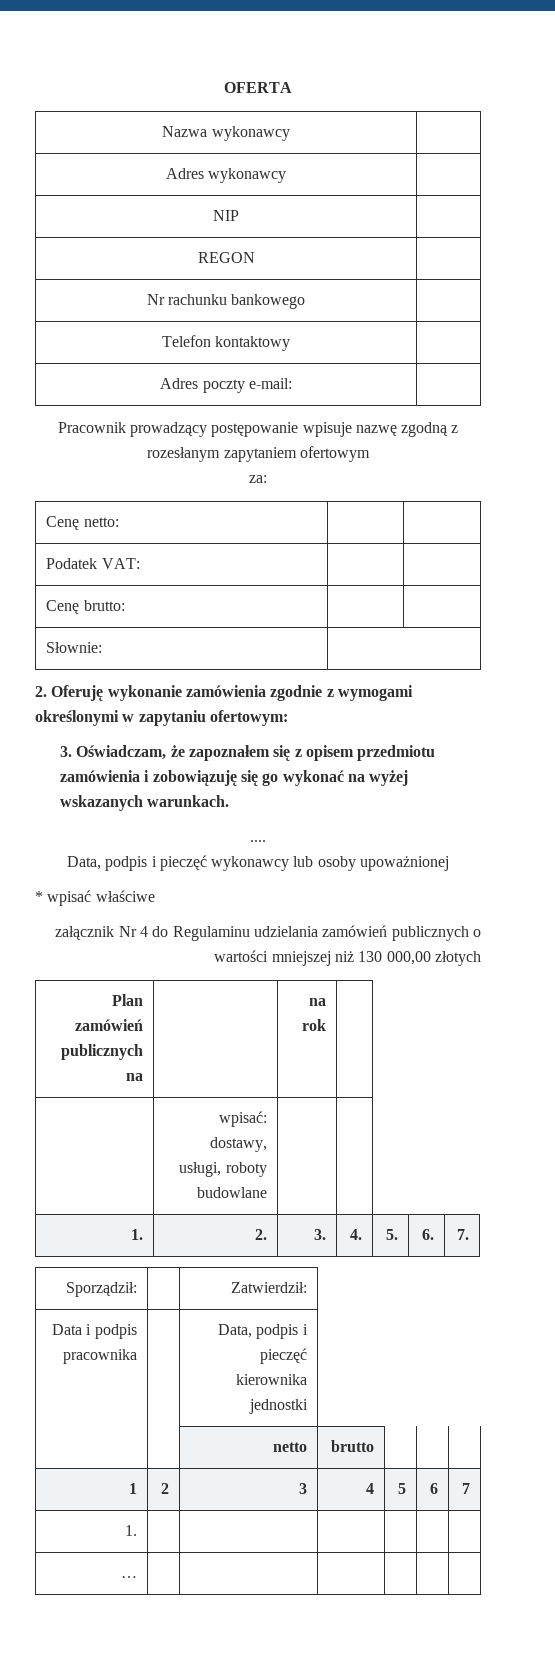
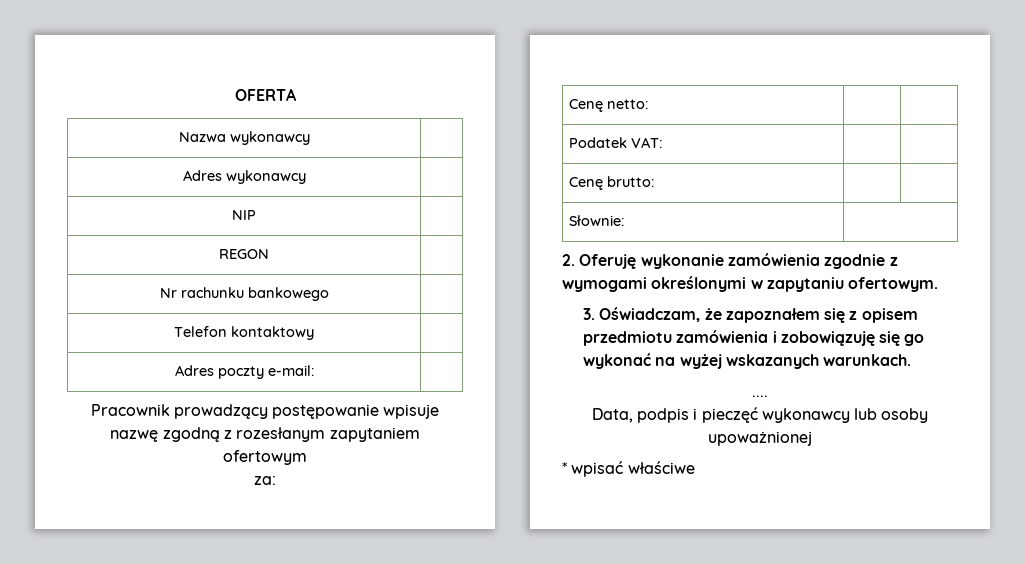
- 2. Oferuję wykonanie zamówienia zgodnie z wymogami określonymi w zapytaniu ofertowym:
+ 2. Oferuję wykonanie zamówienia zgodnie z wymogami określonymi w zapytaniu ofertowym.
- załącznik Nr 4 do Regulaminu udzielania zamówień publicznych o wartości mniejszej niż 130 000,00 złotych
- Plan zamówień publicznych na | | na rok |
- | wpisać: dostawy, usługi, roboty budowlane | |
- 1. | 2. | 3. | 4. | 5. | 6. | 7.
- Sporządził: | | Zatwierdził:
- Data i podpis pracownika | | Data, podpis i pieczęć kierownika jednostki
- | | netto | brutto | | |
- 1 | 2 | 3 | 4 | 5 | 6 | 7
- 1. | | | | | |
- … | | | | | |

